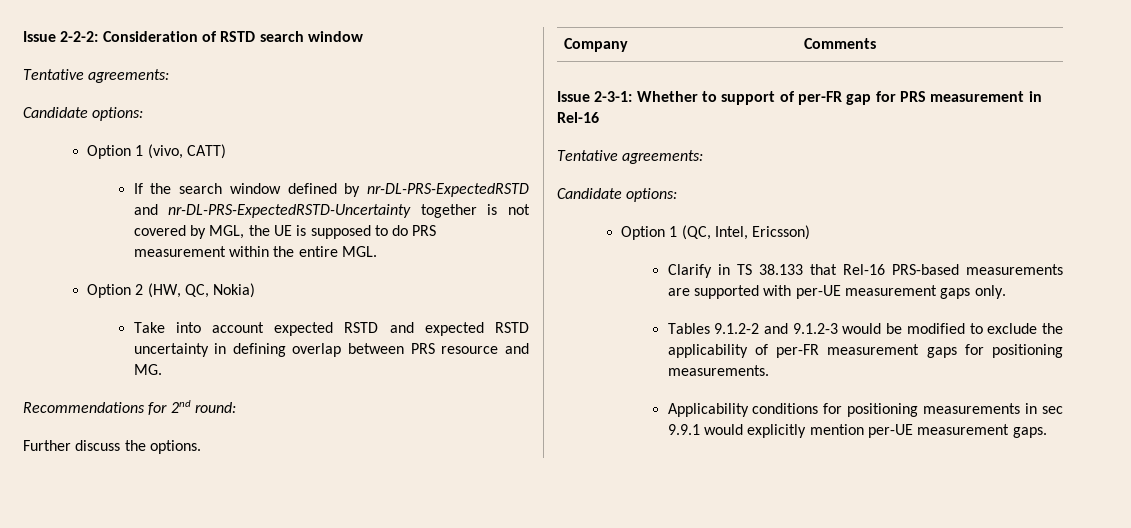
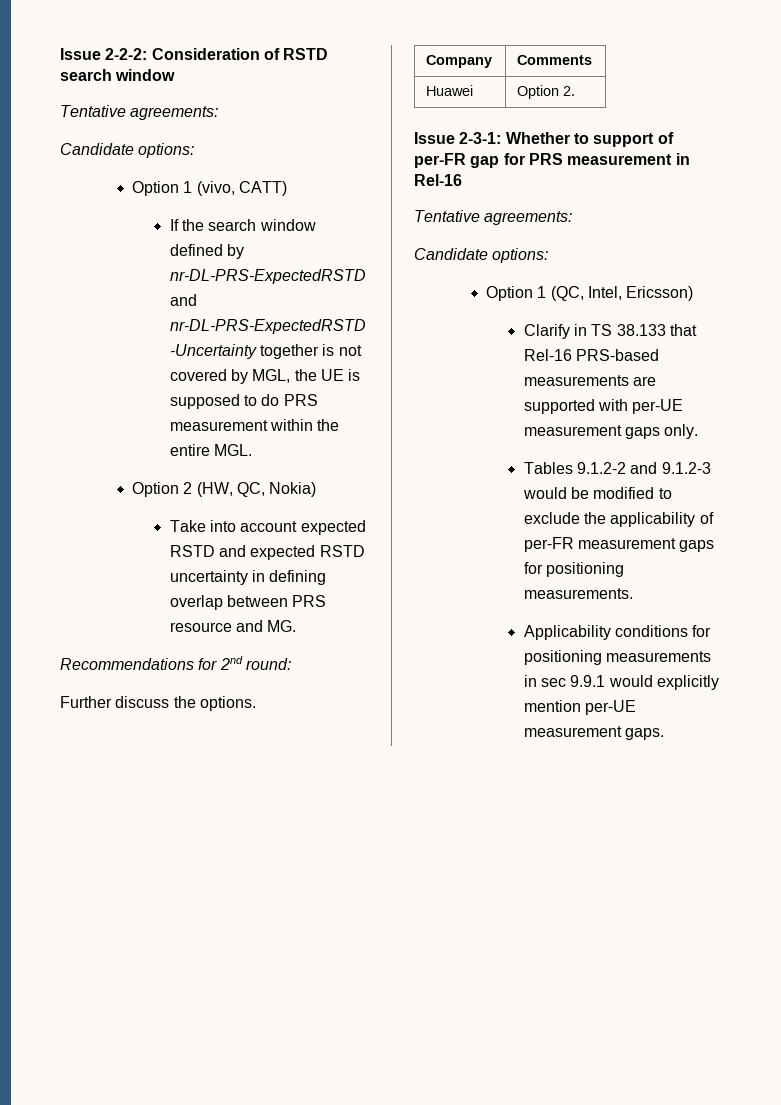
+ Huawei | Option 2.

